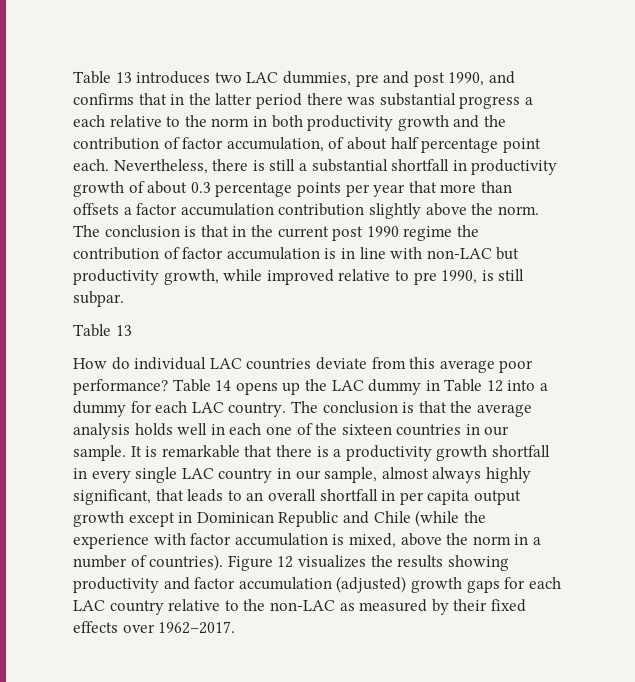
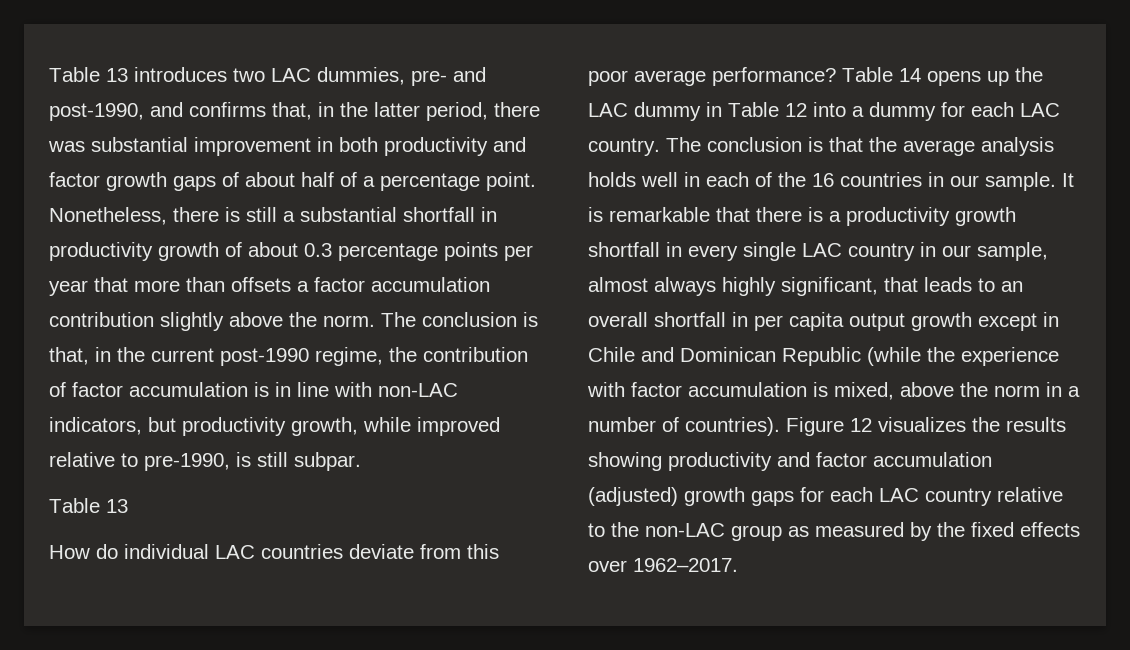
- Table 13 introduces two LAC dummies, pre and post 1990, and confirms that in the latter period there was substantial progress a each relative to the norm in both productivity growth and the contribution of factor accumulation, of about half percentage point each. Nevertheless, there is still a substantial shortfall in productivity growth of about 0.3 percentage points per year that more than offsets a factor accumulation contribution slightly above the norm.
+ Table 13 introduces two LAC dummies, pre- and post-1990, and confirms that, in the latter period, there was substantial improvement in both productivity and factor growth gaps of about half of a percentage point. Nonetheless, there is still a substantial shortfall in productivity growth of about 0.3 percentage points per year that more than offsets a factor accumulation contribution slightly above the norm.
- The conclusion is that in the current post 1990 regime the contribution of factor accumulation is in line with non-LAC but productivity growth, while improved relative to pre 1990, is still subpar.
+ The conclusion is that, in the current post-1990 regime, the contribution of factor accumulation is in line with non-LAC indicators, but productivity growth, while improved relative to pre-1990, is still subpar.
- How do individual LAC countries deviate from this average poor performance?
+ How do individual LAC countries deviate from this poor average performance?
- The conclusion is that the average analysis holds well in each one of the sixteen countries in our sample.
+ The conclusion is that the average analysis holds well in each of the 16 countries in our sample.
- It is remarkable that there is a productivity growth shortfall in every single LAC country in our sample, almost always highly significant, that leads to an overall shortfall in per capita output growth except in Dominican Republic and Chile (while the experience with factor accumulation is mixed, above the norm in a number of countries).
+ It is remarkable that there is a productivity growth shortfall in every single LAC country in our sample, almost always highly significant, that leads to an overall shortfall in per capita output growth except in Chile and Dominican Republic (while the experience with factor accumulation is mixed, above the norm in a number of countries).
- Figure 12 visualizes the results showing productivity and factor accumulation (adjusted) growth gaps for each LAC country relative to the non-LAC as measured by their fixed effects over 1962–2017.
+ Figure 12 visualizes the results showing productivity and factor accumulation (adjusted) growth gaps for each LAC country relative to the non-LAC group as measured by the fixed effects over 1962–2017.

